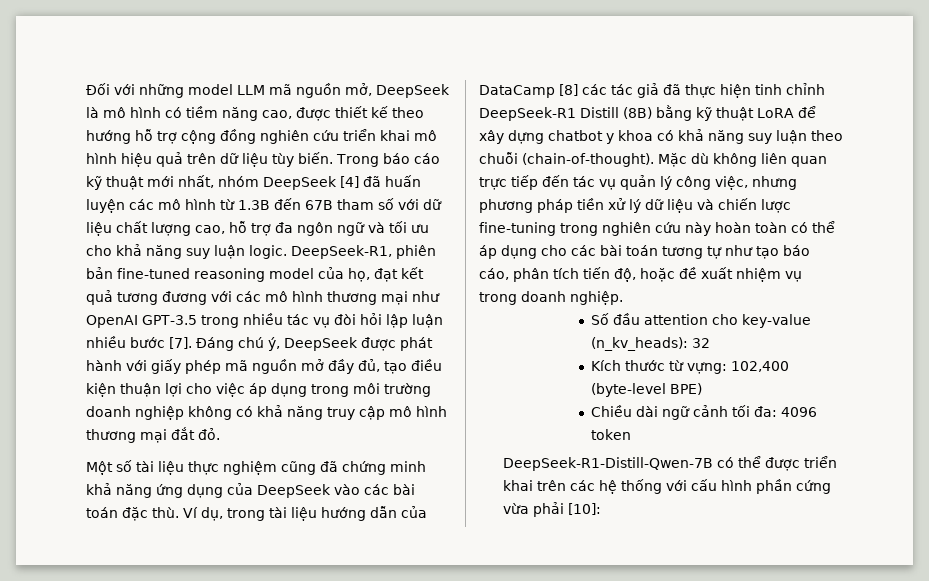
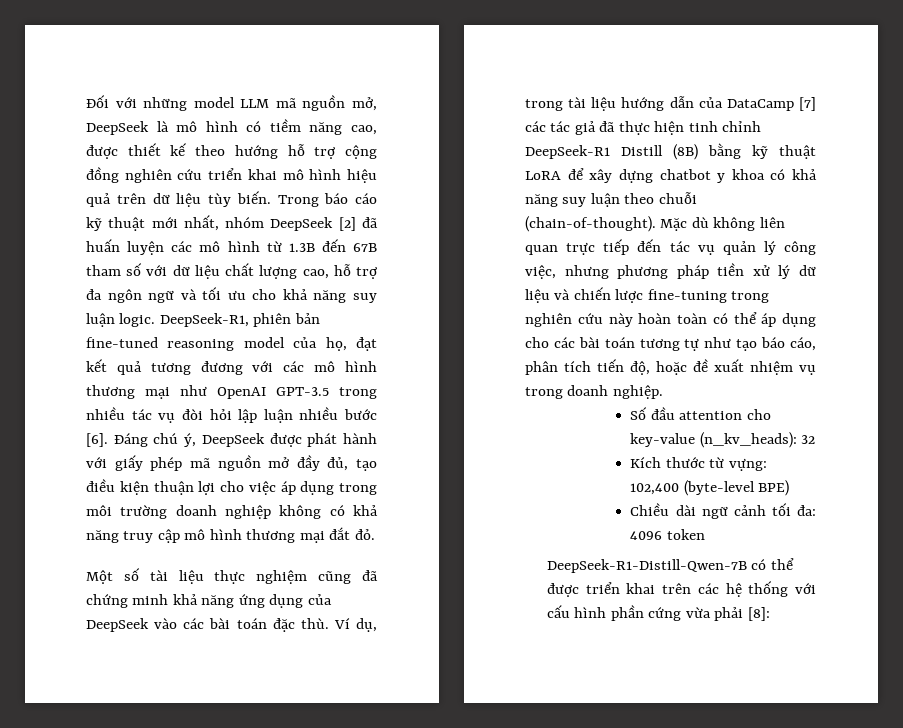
- Trong báo cáo kỹ thuật mới nhất, nhóm DeepSeek [4] đã huấn luyện các mô hình từ 1.3B đến 67B tham số với dữ liệu chất lượng cao, hỗ trợ đa ngôn ngữ và tối ưu cho khả năng suy luận logic.
+ Trong báo cáo kỹ thuật mới nhất, nhóm DeepSeek [2] đã huấn luyện các mô hình từ 1.3B đến 67B tham số với dữ liệu chất lượng cao, hỗ trợ đa ngôn ngữ và tối ưu cho khả năng suy luận logic.
- DeepSeek-R1, phiên bản fine-tuned reasoning model của họ, đạt kết quả tương đương với các mô hình thương mại như OpenAI GPT-3.5 trong nhiều tác vụ đòi hỏi lập luận nhiều bước [7].
+ DeepSeek-R1, phiên bản fine-tuned reasoning model của họ, đạt kết quả tương đương với các mô hình thương mại như OpenAI GPT-3.5 trong nhiều tác vụ đòi hỏi lập luận nhiều bước [6].
- Ví dụ, trong tài liệu hướng dẫn của DataCamp [8] các tác giả đã thực hiện tinh chỉnh DeepSeek-R1 Distill (8B) bằng kỹ thuật LoRA để xây dựng chatbot y khoa có khả năng suy luận theo chuỗi (chain-of-thought).
+ Ví dụ, trong tài liệu hướng dẫn của DataCamp [7] các tác giả đã thực hiện tinh chỉnh DeepSeek-R1 Distill (8B) bằng kỹ thuật LoRA để xây dựng chatbot y khoa có khả năng suy luận theo chuỗi (chain-of-thought).
- DeepSeek-R1-Distill-Qwen-7B có thể được triển khai trên các hệ thống với cấu hình phần cứng vừa phải [10]:
+ DeepSeek-R1-Distill-Qwen-7B có thể được triển khai trên các hệ thống với cấu hình phần cứng vừa phải [8]:

